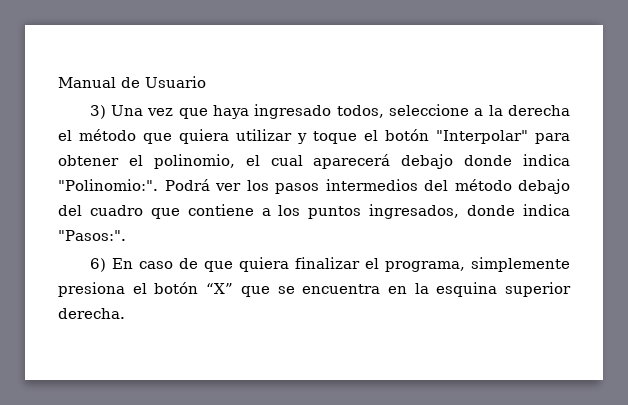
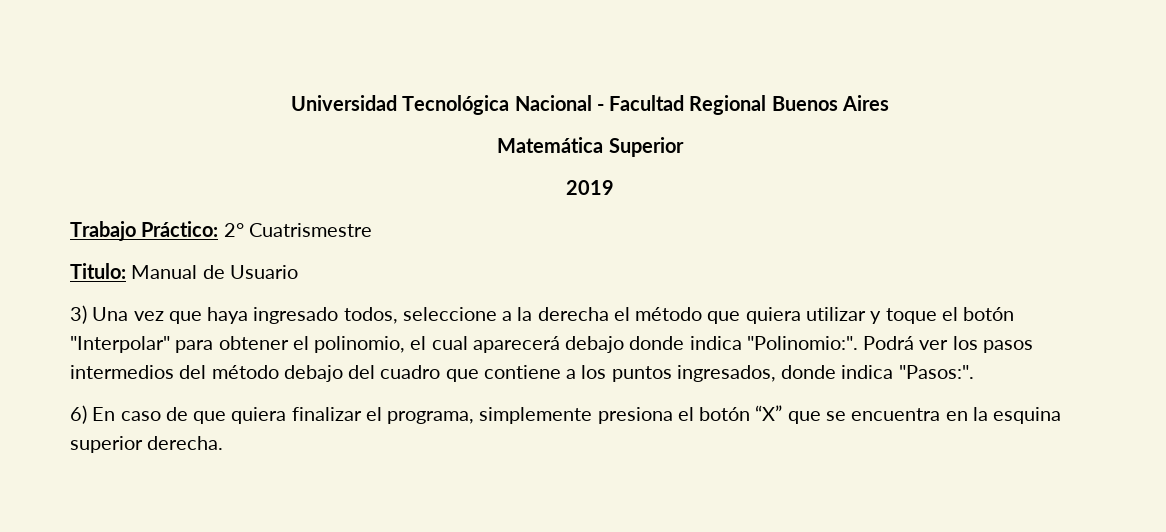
- Manual de Usuario
+ Universidad Tecnológica Nacional - Facultad Regional Buenos Aires
+ Matemática Superior
+ 2019
+ Trabajo Práctico: 2° Cuatrismestre
+ Titulo: Manual de Usuario

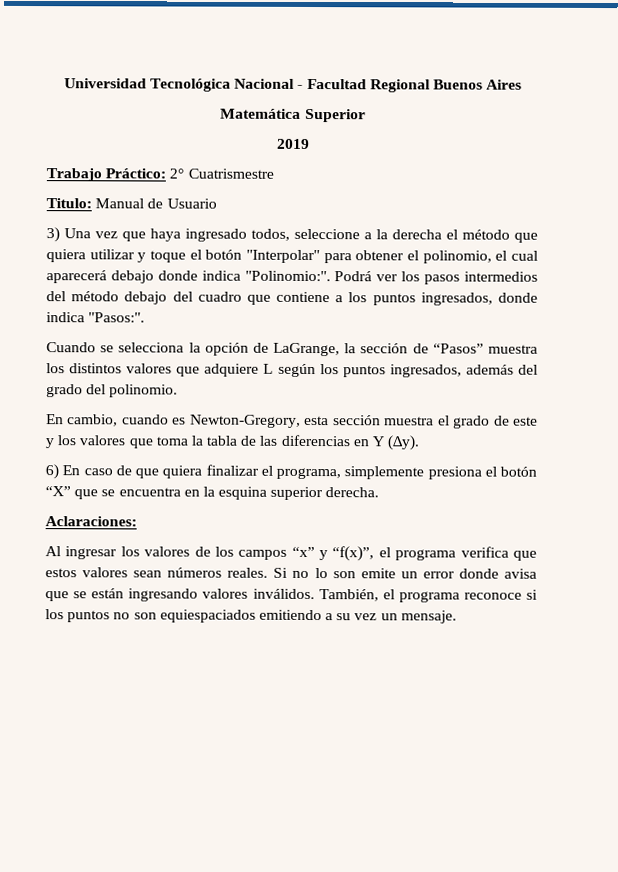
+ Cuando se selecciona la opción de LaGrange, la sección de “Pasos” muestra los distintos valores que adquiere L según los puntos ingresados, además del grado del polinomio.
+ En cambio, cuando es Newton-Gregory, esta sección muestra el grado de este y los valores que toma la tabla de las diferencias en Y (∆y).
+ Aclaraciones:
+ Al ingresar los valores de los campos “x” y “f(x)”, el programa verifica que estos valores sean números reales. Si no lo son emite un error donde avisa que se están ingresando valores inválidos. También, el programa reconoce si los puntos no son equiespaciados emitiendo a su vez un mensaje.

